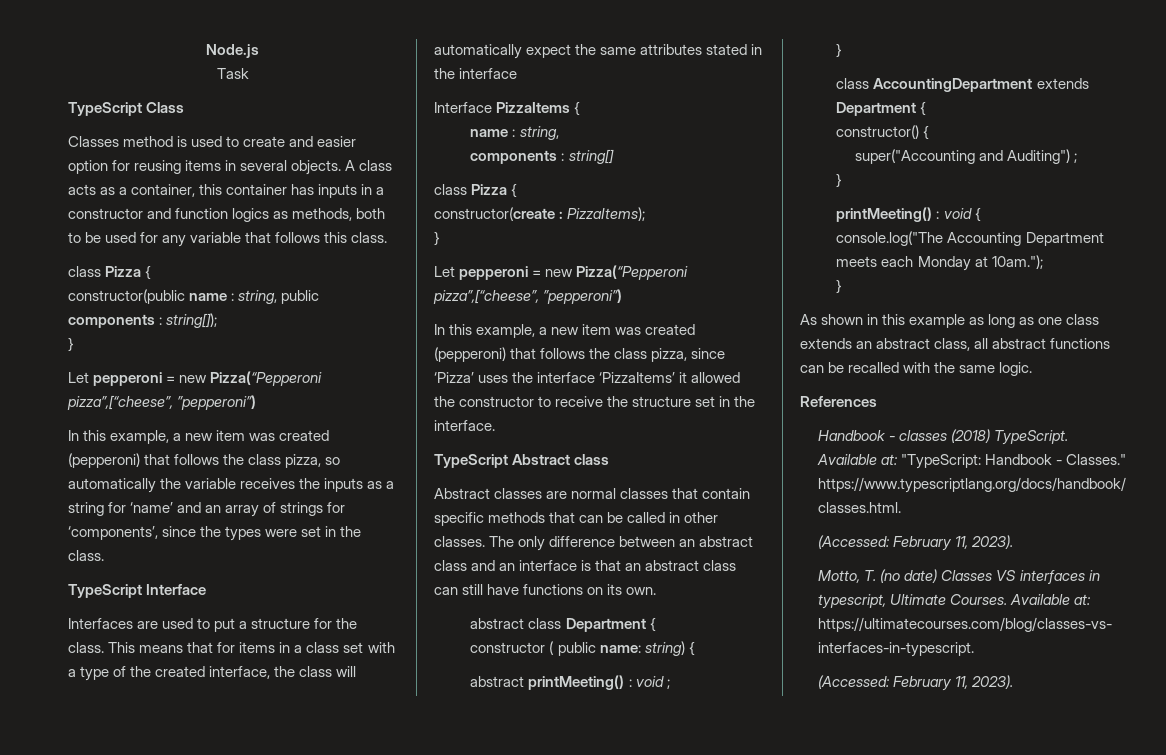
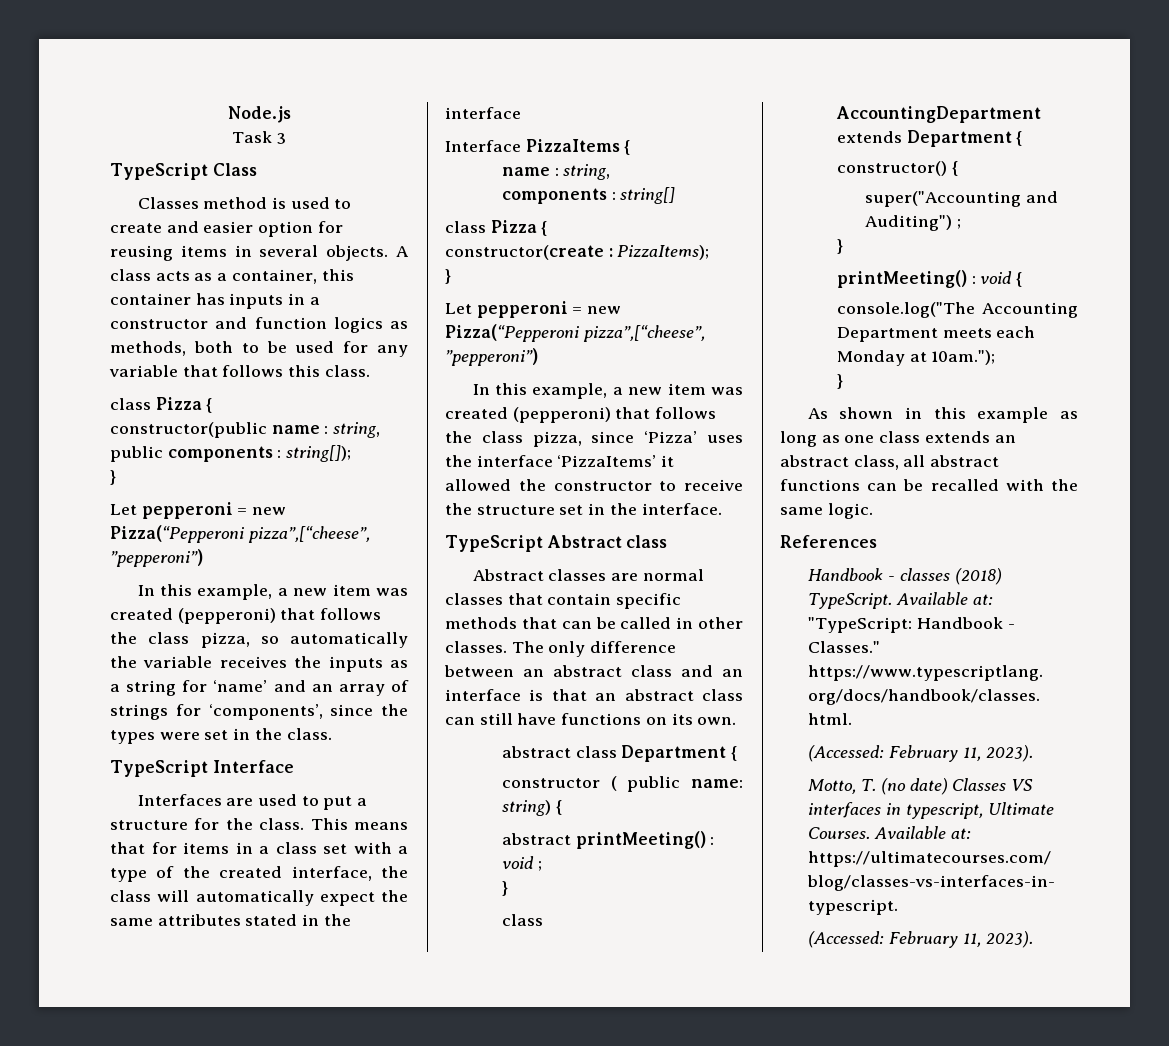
- Task
+ Task 3

